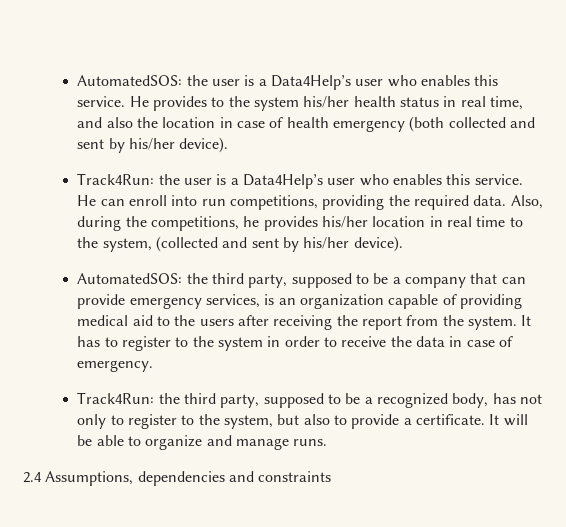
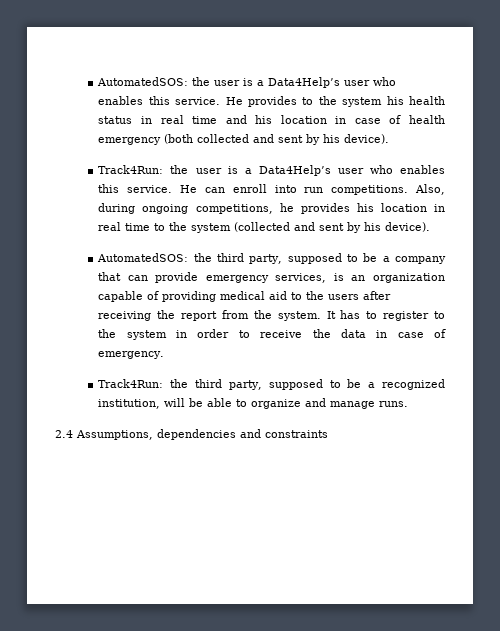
- He provides to the system his/her health status in real time, and also the location in case of health emergency (both collected and sent by his/her device).
+ He provides to the system his health status in real time and his location in case of health emergency (both collected and sent by his device).
- He can enroll into run competitions, providing the required data.
+ He can enroll into run competitions.
- Also, during the competitions, he provides his/her location in real time to the system, (collected and sent by his/her device).
+ Also, during ongoing competitions, he provides his location in real time to the system (collected and sent by his device).
- Track4Run: the third party, supposed to be a recognized body, has not only to register to the system, but also to provide a certificate. It will be able to organize and manage runs.
+ Track4Run: the third party, supposed to be a recognized institution, will be able to organize and manage runs.

